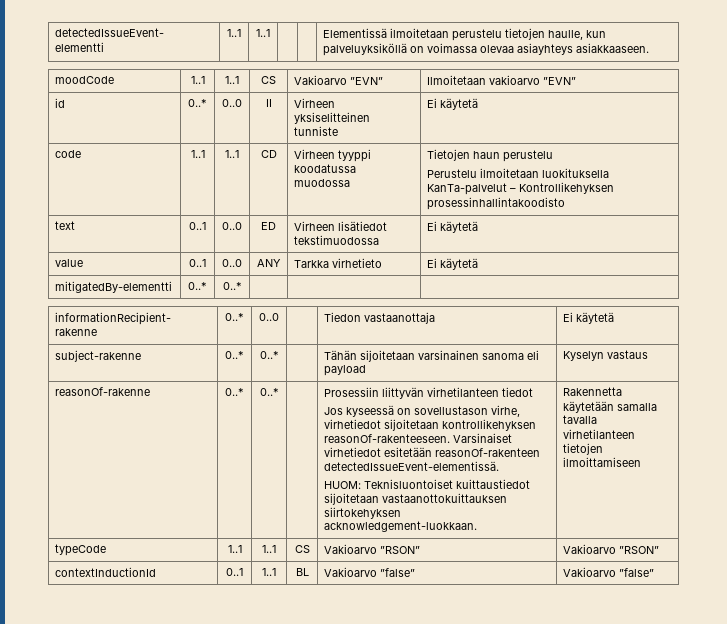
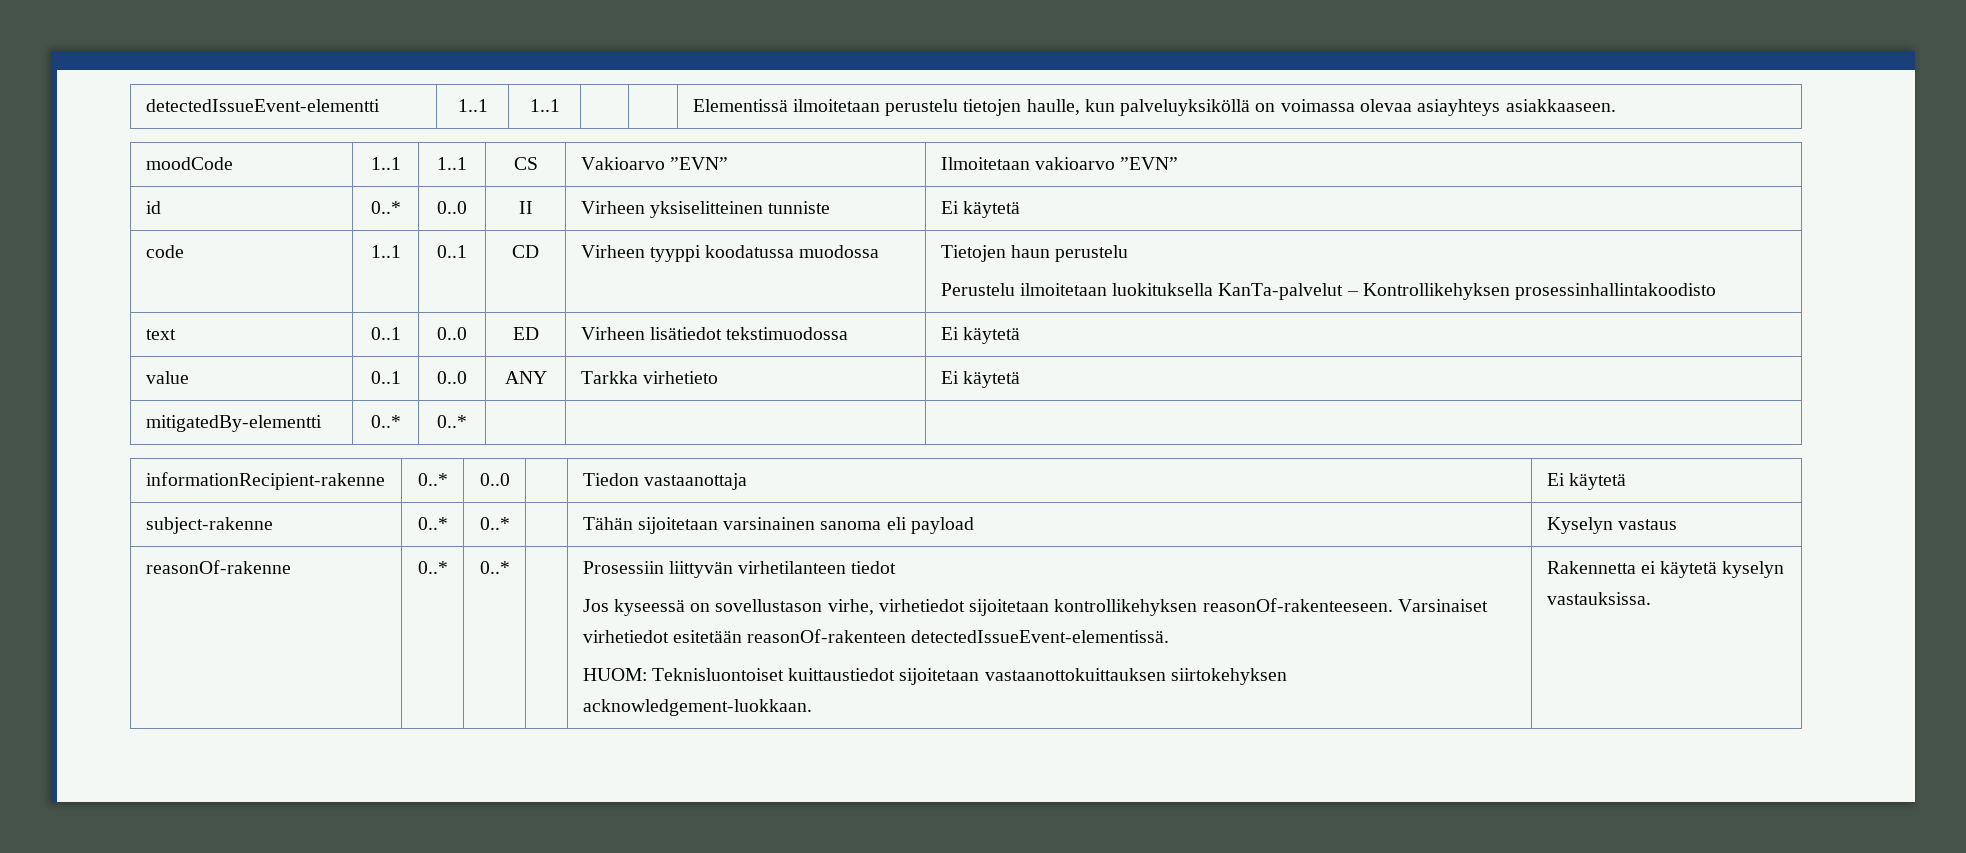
- code | 1..1 | 1..1 | CD | Virheen tyyppi koodatussa muodossa | Tietojen haun perustelu
+ code | 1..1 | 0..1 | CD | Virheen tyyppi koodatussa muodossa | Tietojen haun perustelu
  reasonOf-rakenne | 0..* | 0..* | | Prosessiin liittyvän virhetilanteen tiedot
  Jos kyseessä on sovellustason virhe, virhetiedot sijoitetaan kontrollikehyksen reasonOf-rakenteeseen. Varsinaiset virhetiedot esitetään reasonOf-rakenteen detectedIssueEvent-elementissä.
- HUOM: Teknisluontoiset kuittaustiedot sijoitetaan vastaanottokuittauksen siirtokehyksen acknowledgement-luokkaan. | Rakennetta käytetään samalla tavalla virhetilanteen tietojen ilmoittamiseen
- typeCode | 1..1 | 1..1 | CS | Vakioarvo ”RSON” | Vakioarvo ”RSON”
- contextInductionId | 0..1 | 1..1 | BL | Vakioarvo ”false” | Vakioarvo ”false”
+ HUOM: Teknisluontoiset kuittaustiedot sijoitetaan vastaanottokuittauksen siirtokehyksen acknowledgement-luokkaan. | Rakennetta ei käytetä kyselyn vastauksissa.

